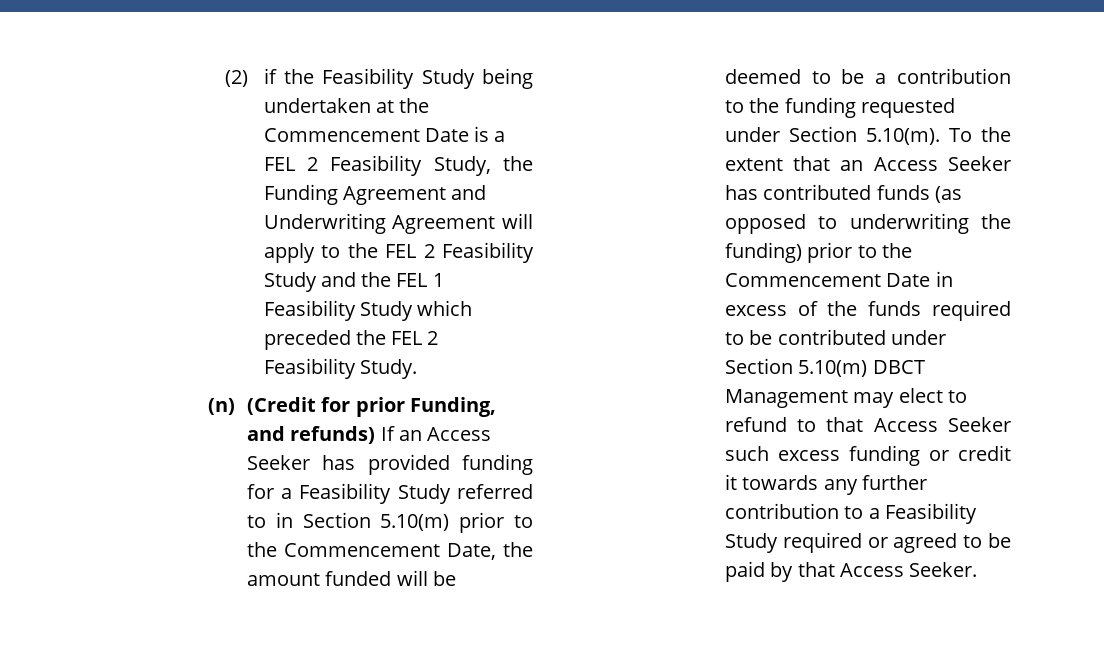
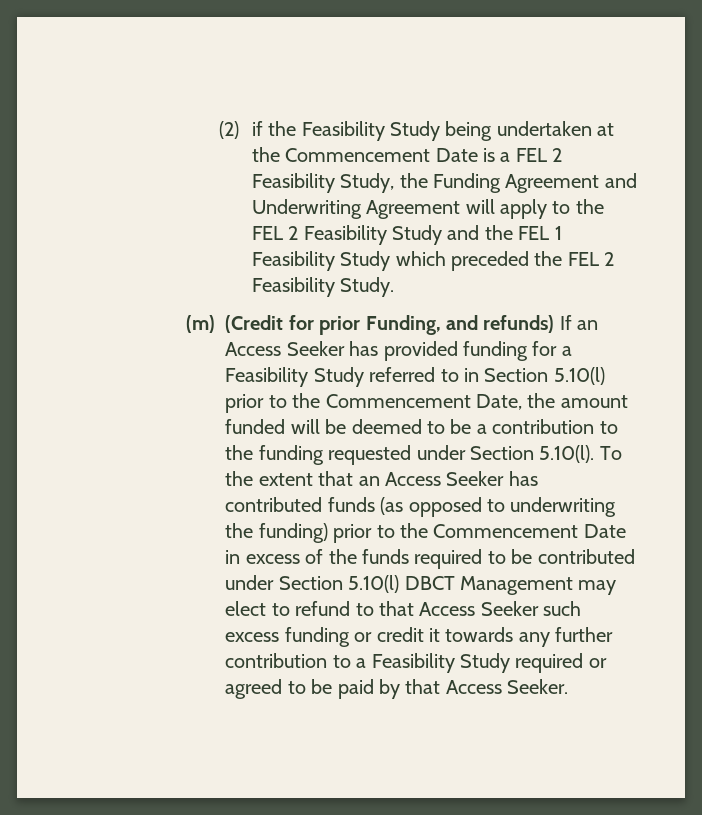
- (n) (Credit for prior Funding, and refunds) If an Access Seeker has provided funding for a Feasibility Study referred to in Section 5.10(m) prior to the Commencement Date, the amount funded will be deemed to be a contribution to the funding requested under Section 5.10(m). To the extent that an Access Seeker has contributed funds (as opposed to underwriting the funding) prior to the Commencement Date in excess of the funds required to be contributed under Section 5.10(m) DBCT Management may elect to refund to that Access Seeker such excess funding or credit it towards any further contribution to a Feasibility Study required or agreed to be paid by that Access Seeker.
+ (m) (Credit for prior Funding, and refunds) If an Access Seeker has provided funding for a Feasibility Study referred to in Section 5.10(l) prior to the Commencement Date, the amount funded will be deemed to be a contribution to the funding requested under Section 5.10(l). To the extent that an Access Seeker has contributed funds (as opposed to underwriting the funding) prior to the Commencement Date in excess of the funds required to be contributed under Section 5.10(l) DBCT Management may elect to refund to that Access Seeker such excess funding or credit it towards any further contribution to a Feasibility Study required or agreed to be paid by that Access Seeker.

